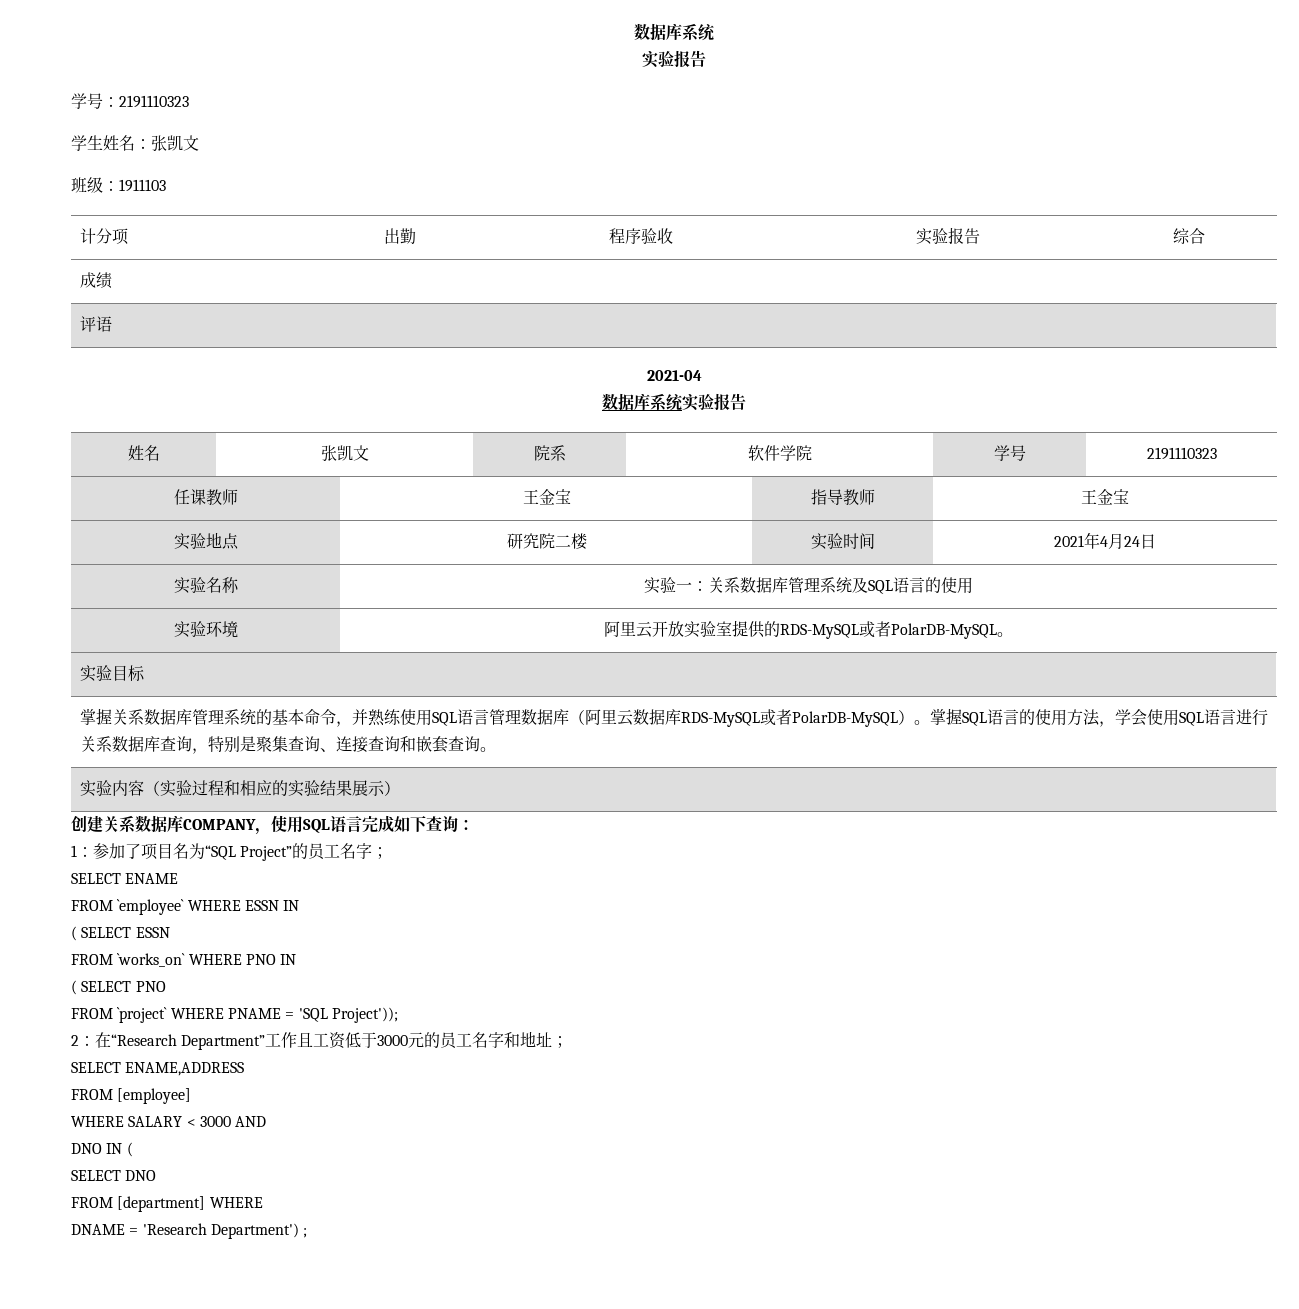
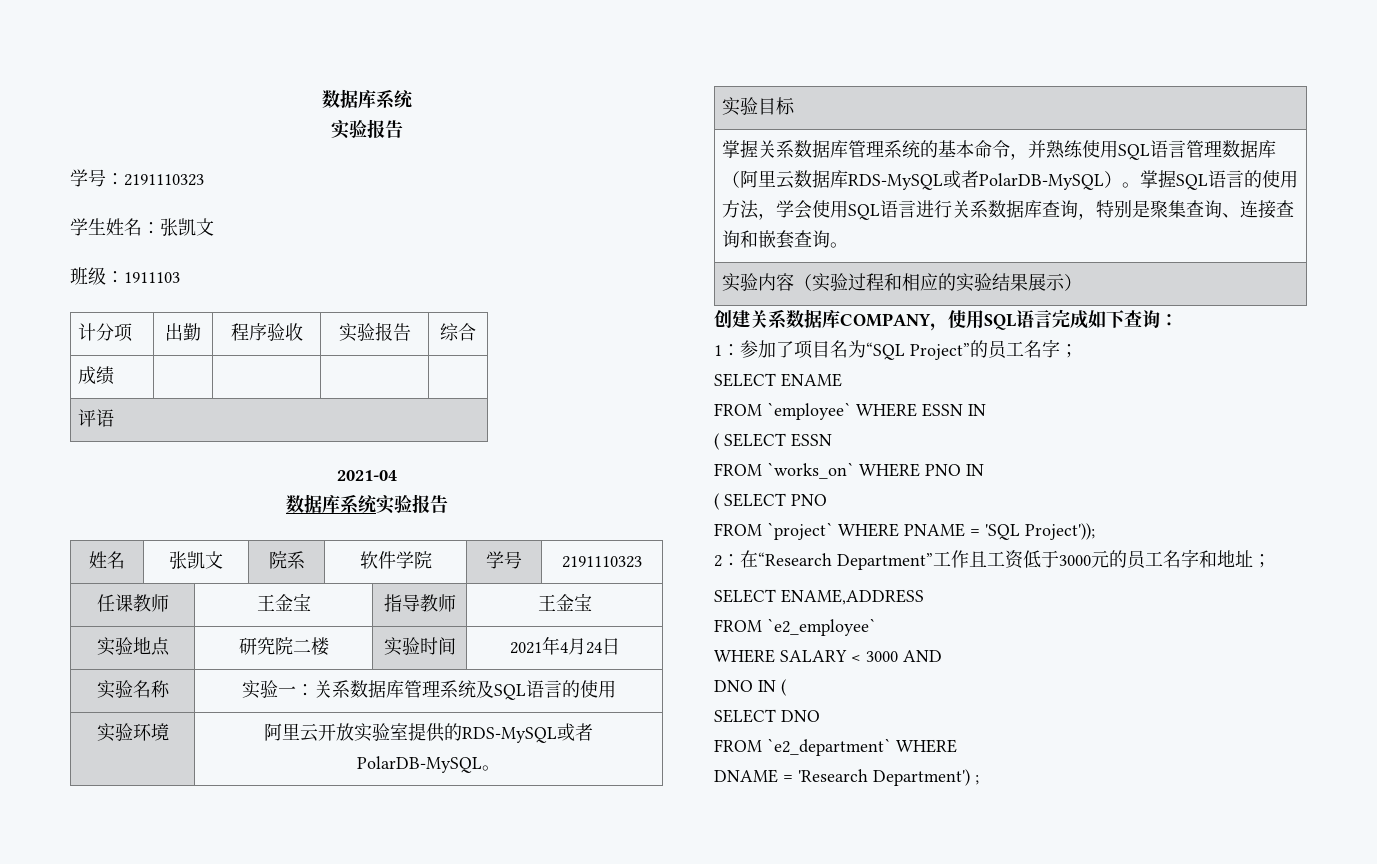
- FROM [employee]
+ FROM `e2_employee`
- FROM [department] WHERE
+ FROM `e2_department` WHERE

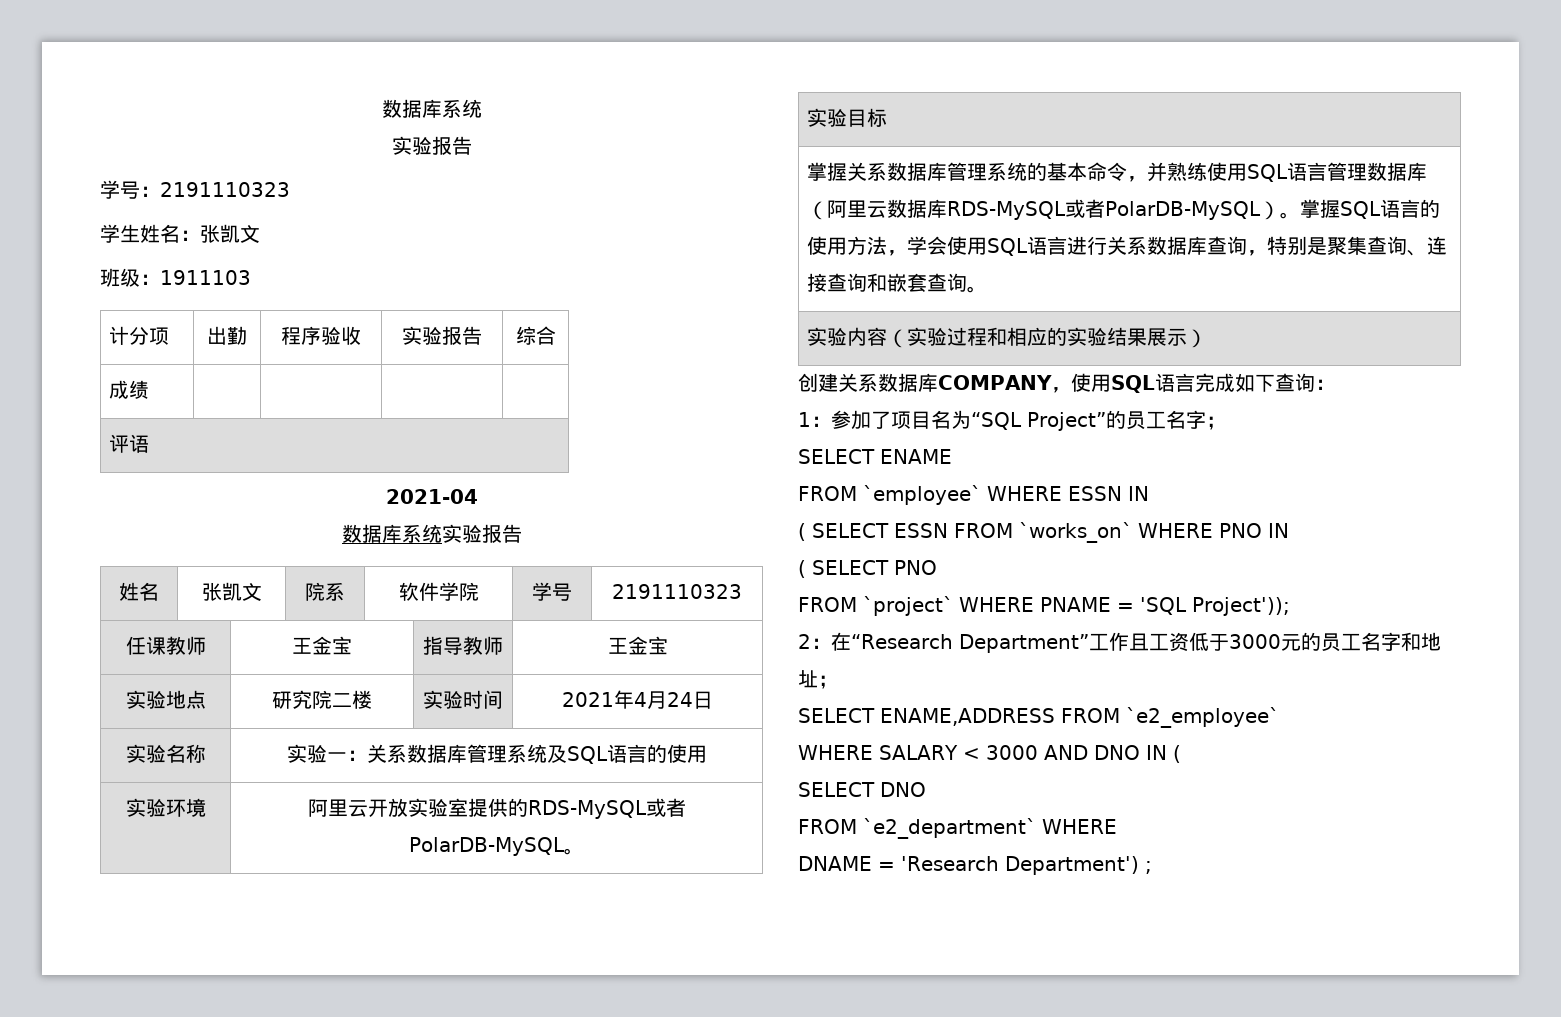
- ( SELECT ESSN
- FROM `works_on` WHERE PNO IN
+ ( SELECT ESSN FROM `works_on` WHERE PNO IN
- SELECT ENAME,ADDRESS
- FROM `e2_employee`
+ SELECT ENAME,ADDRESS FROM `e2_employee`
- WHERE SALARY < 3000 AND
- DNO IN (
+ WHERE SALARY < 3000 AND DNO IN (

